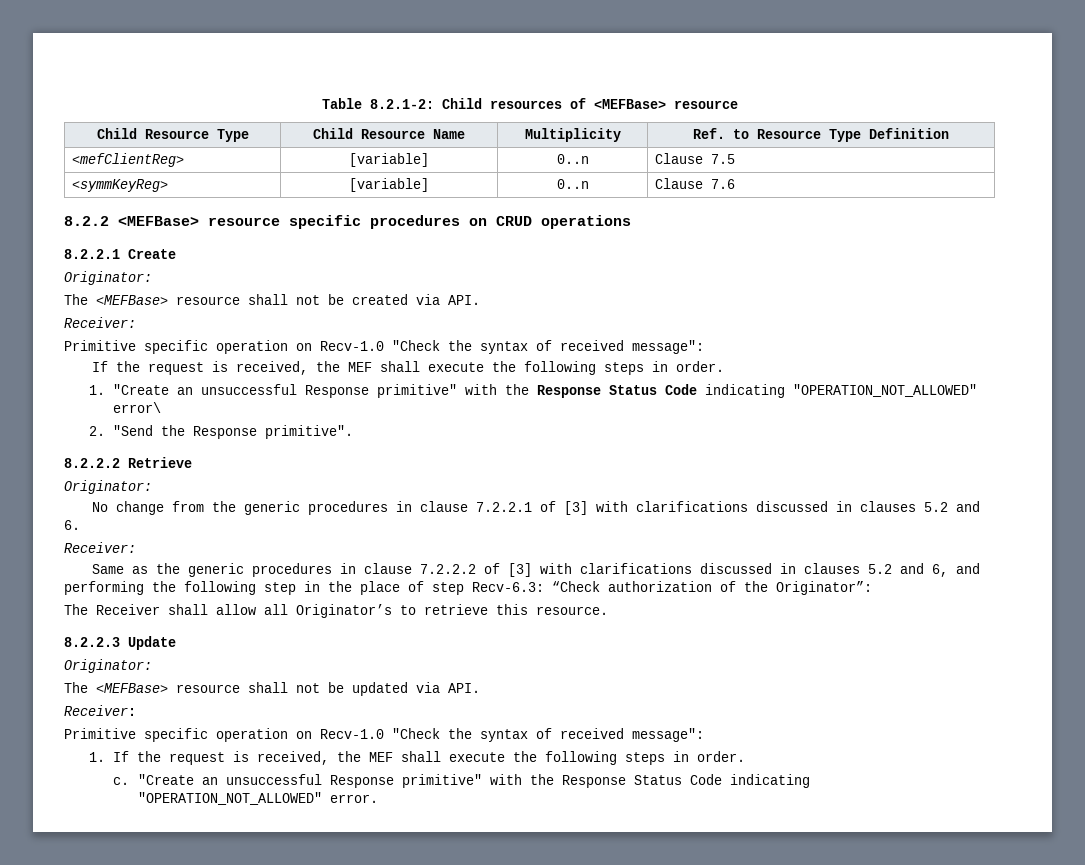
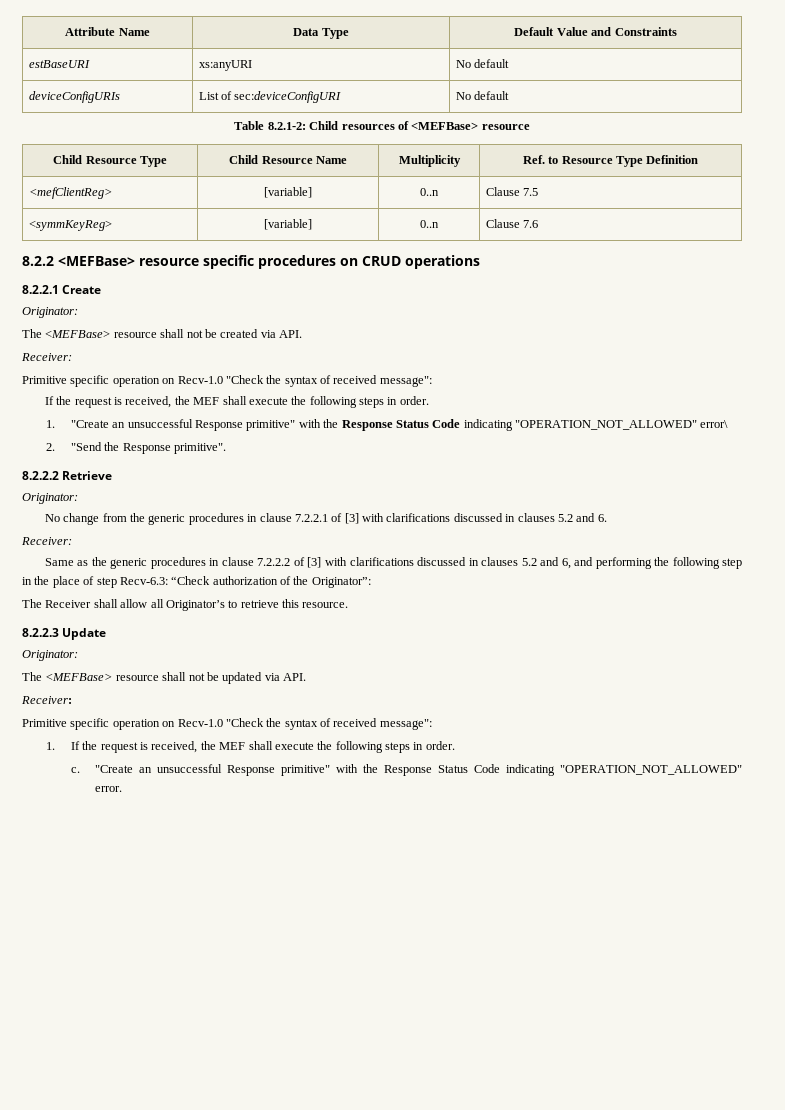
+ Attribute Name | Data Type | Default Value and Constraints
+ estBaseURI | xs:anyURI | No default
+ deviceConfigURIs | List of sec:deviceConfigURI | No default

